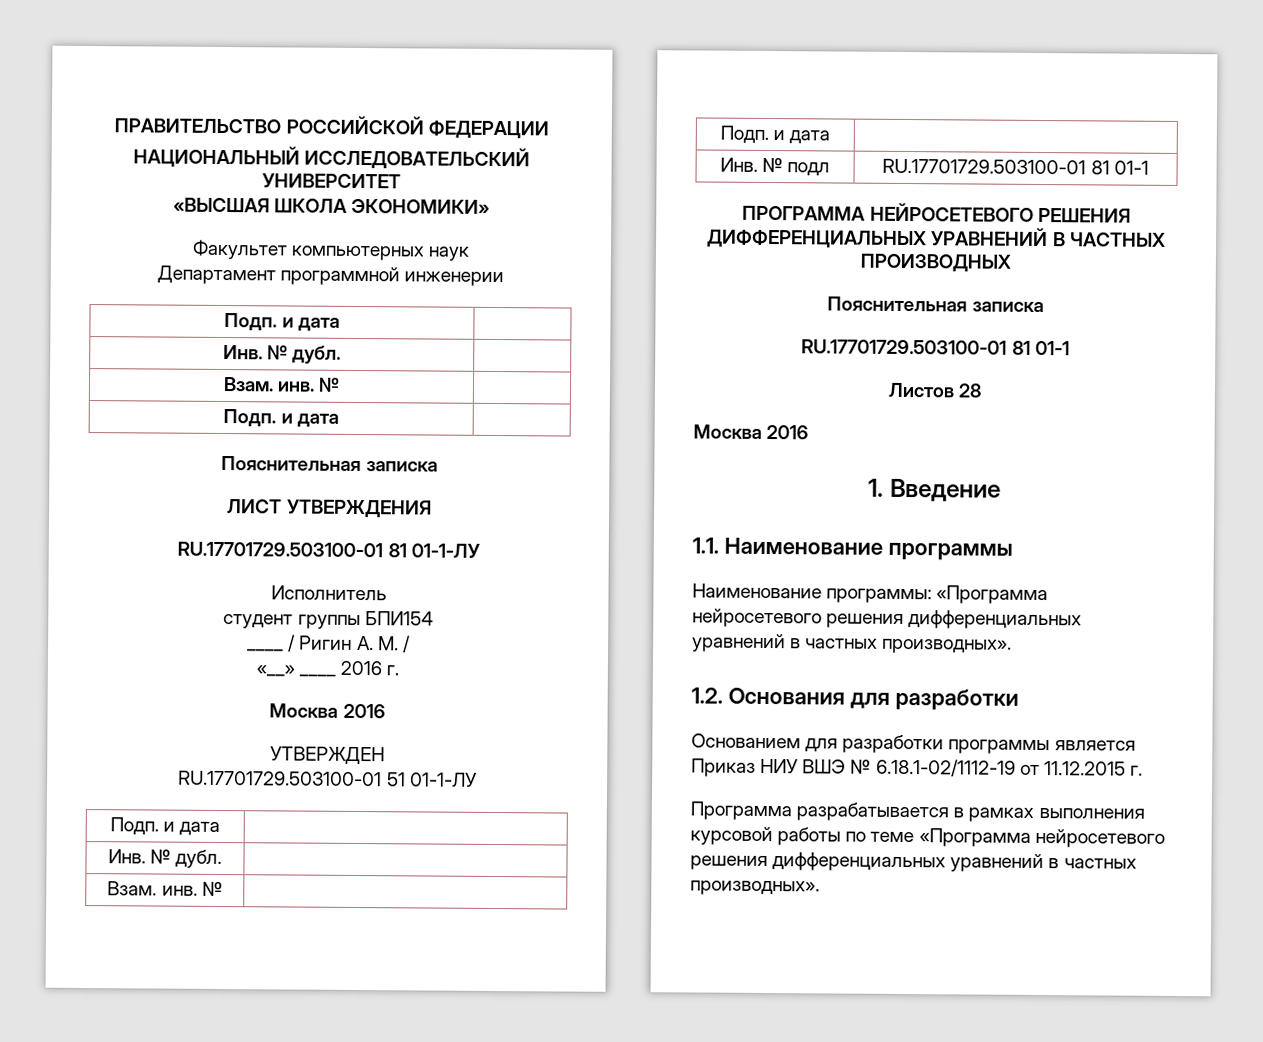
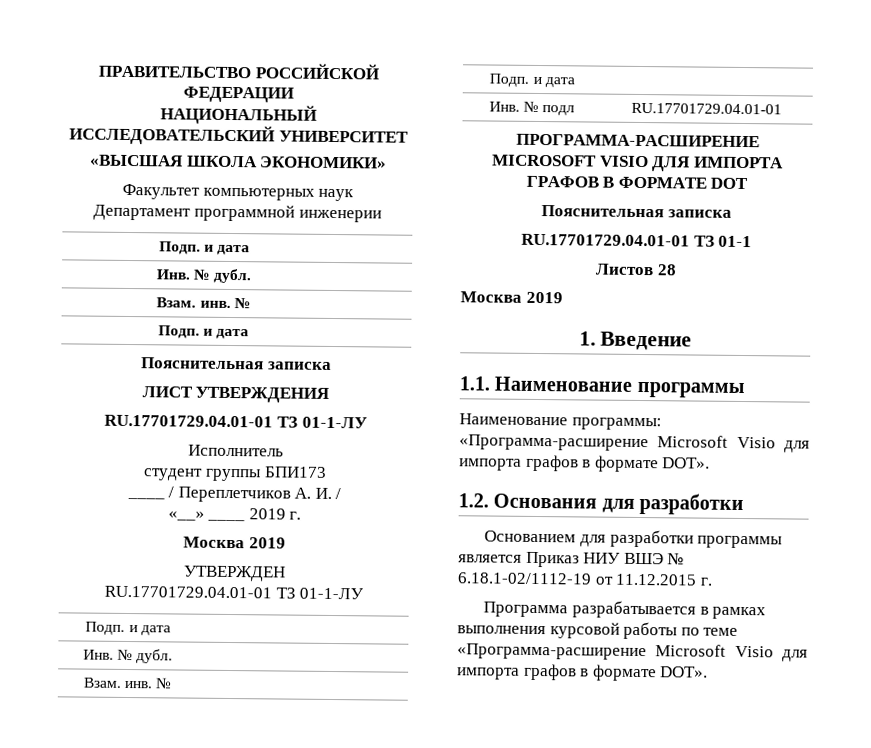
  ЛИСТ УТВЕРЖДЕНИЯ
- RU.17701729.503100-01 81 01-1-ЛУ
+ RU.17701729.04.01-01 ТЗ 01-1-ЛУ
- студент группы БПИ154
+ студент группы БПИ173
- ____ / Ригин А. М. /
+ ____ / Переплетчиков А. И. /
- «__» ____ 2016 г.
- Москва 2016
+ «__» ____ 2019 г.
+ Москва 2019
  УТВЕРЖДЕН
- RU.17701729.503100-01 51 01-1-ЛУ
+ RU.17701729.04.01-01 ТЗ 01-1-ЛУ
- Инв. № подл | RU.17701729.503100-01 81 01-1
- ПРОГРАММА НЕЙРОСЕТЕВОГО РЕШЕНИЯ ДИФФЕРЕНЦИАЛЬНЫХ УРАВНЕНИЙ В ЧАСТНЫХ ПРОИЗВОДНЫХ
+ Инв. № подл | RU.17701729.04.01-01
+ ПРОГРАММА-РАСШИРЕНИЕ MICROSOFT VISIO ДЛЯ ИМПОРТА ГРАФОВ В ФОРМАТЕ DOT
  Пояснительная записка
- RU.17701729.503100-01 81 01-1
+ RU.17701729.04.01-01 ТЗ 01-1
  Листов 28
- Москва 2016
+ Москва 2019
- Наименование программы: «Программа нейросетевого решения дифференциальных уравнений в частных производных».
+ Наименование программы: «Программа-расширение Microsoft Visio для импорта графов в формате DOT».
- Программа разрабатывается в рамках выполнения курсовой работы по теме «Программа нейросетевого решения дифференциальных уравнений в частных производных».
+ Программа разрабатывается в рамках выполнения курсовой работы по теме «Программа-расширение Microsoft Visio для импорта графов в формате DOT».

